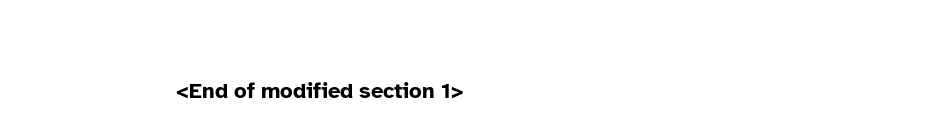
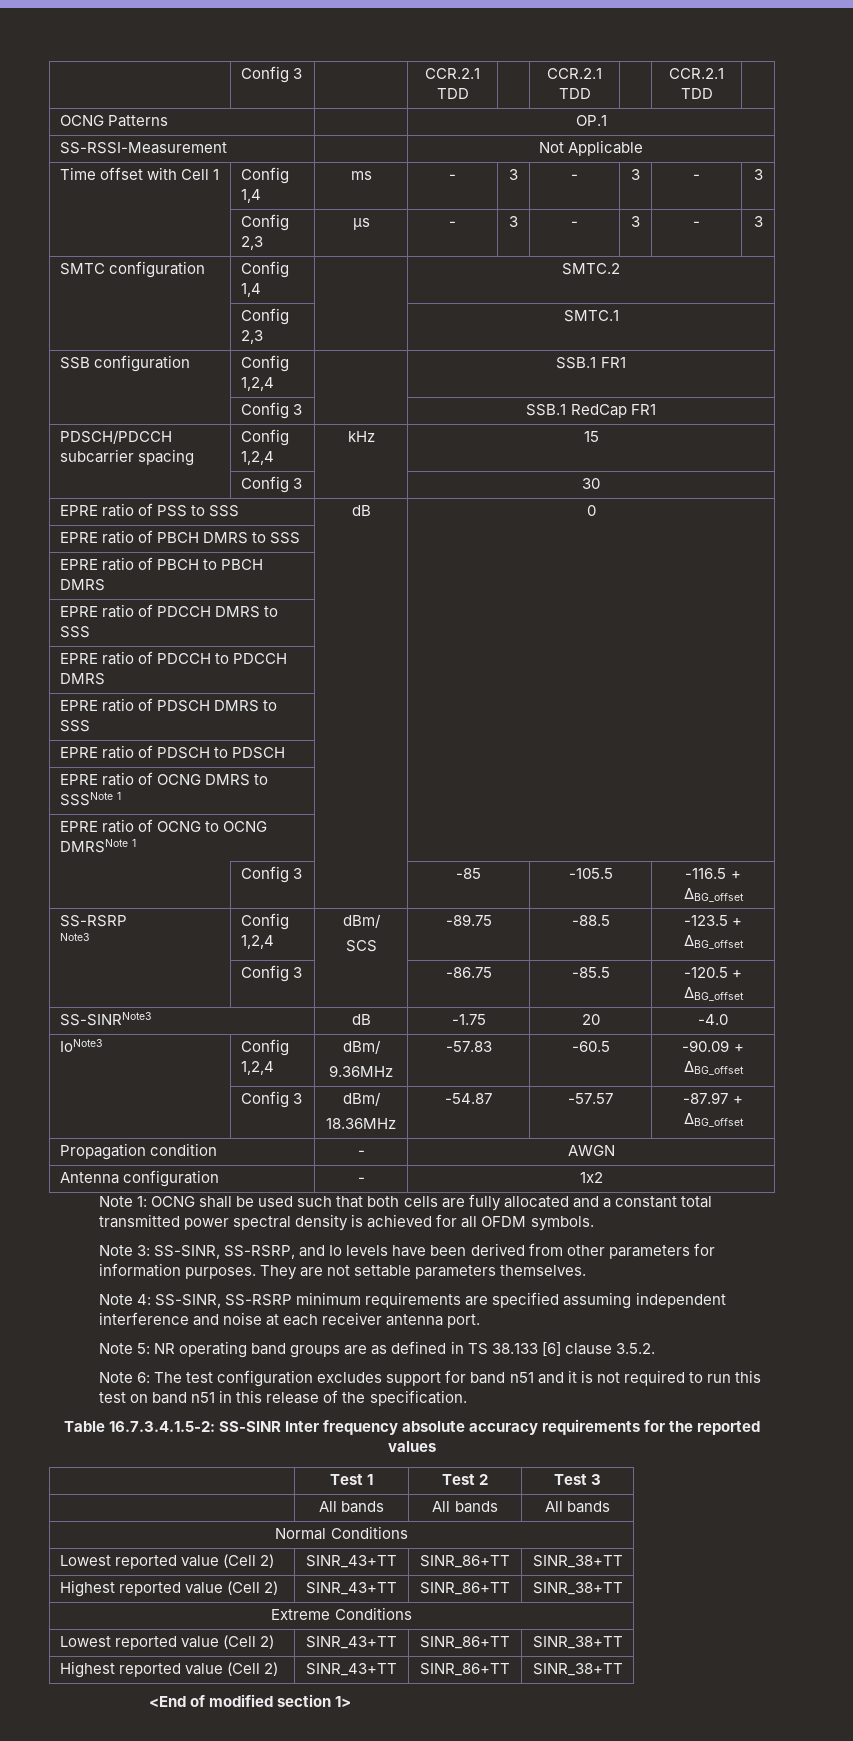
+ | Config 3 | | CCR.2.1 TDD | | CCR.2.1 TDD | | CCR.2.1 TDD |
+ OCNG Patterns | | OP.1
+ SS-RSSI-Measurement | | Not Applicable
+ Time offset with Cell 1 | Config 1,4 | ms | - | 3 | - | 3 | - | 3
+ | Config 2,3 | μs | - | 3 | - | 3 | - | 3
+ SMTC configuration | Config 1,4 | | SMTC.2
+ | Config 2,3 | | SMTC.1
+ SSB configuration | Config 1,2,4 | | SSB.1 FR1
+ | Config 3 | | SSB.1 RedCap FR1
+ PDSCH/PDCCH subcarrier spacing | Config 1,2,4 | kHz | 15
+ | Config 3 | | 30
+ EPRE ratio of PSS to SSS | dB | 0
+ EPRE ratio of PBCH DMRS to SSS | |
+ EPRE ratio of PBCH to PBCH DMRS | |
+ EPRE ratio of PDCCH DMRS to SSS | |
+ EPRE ratio of PDCCH to PDCCH DMRS | |
+ EPRE ratio of PDSCH DMRS to SSS | |
+ EPRE ratio of PDSCH to PDSCH | |
+ EPRE ratio of OCNG DMRS to SSSNote 1 | |
+ EPRE ratio of OCNG to OCNG DMRSNote 1 | |
+ | Config 3 | | -85 | -105.5 | -116.5 + ΔBG_offset
+ SS-RSRP
+ Note3 | Config 1,2,4 | dBm/
+ SCS | -89.75 | -88.5 | -123.5 + ΔBG_offset
+ | Config 3 | | -86.75 | -85.5 | -120.5 + ΔBG_offset
+ SS-SINRNote3 | dB | -1.75 | 20 | -4.0
+ IoNote3 | Config 1,2,4 | dBm/
+ 9.36MHz | -57.83 | -60.5 | -90.09 + ΔBG_offset
+ | Config 3 | dBm/
+ 18.36MHz | -54.87 | -57.57 | -87.97 + ΔBG_offset
+ Propagation condition | - | AWGN
+ Antenna configuration | - | 1x2
+ Note 1: OCNG shall be used such that both cells are fully allocated and a constant total transmitted power spectral density is achieved for all OFDM symbols.
+ Note 3: SS-SINR, SS-RSRP, and Io levels have been derived from other parameters for information purposes. They are not settable parameters themselves.
+ Note 4: SS-SINR, SS-RSRP minimum requirements are specified assuming independent interference and noise at each receiver antenna port.
+ Note 5: NR operating band groups are as defined in TS 38.133 [6] clause 3.5.2.
+ Note 6: The test configuration excludes support for band n51 and it is not required to run this test on band n51 in this release of the specification.
+ Table 16.7.3.4.1.5-2: SS-SINR Inter frequency absolute accuracy requirements for the reported values
+ | Test 1 | Test 2 | Test 3
+ | All bands | All bands | All bands
+ Normal Conditions
+ Lowest reported value (Cell 2) | SINR_43+TT | SINR_86+TT | SINR_38+TT
+ Highest reported value (Cell 2) | SINR_43+TT | SINR_86+TT | SINR_38+TT
+ Extreme Conditions
+ Lowest reported value (Cell 2) | SINR_43+TT | SINR_86+TT | SINR_38+TT
+ Highest reported value (Cell 2) | SINR_43+TT | SINR_86+TT | SINR_38+TT

